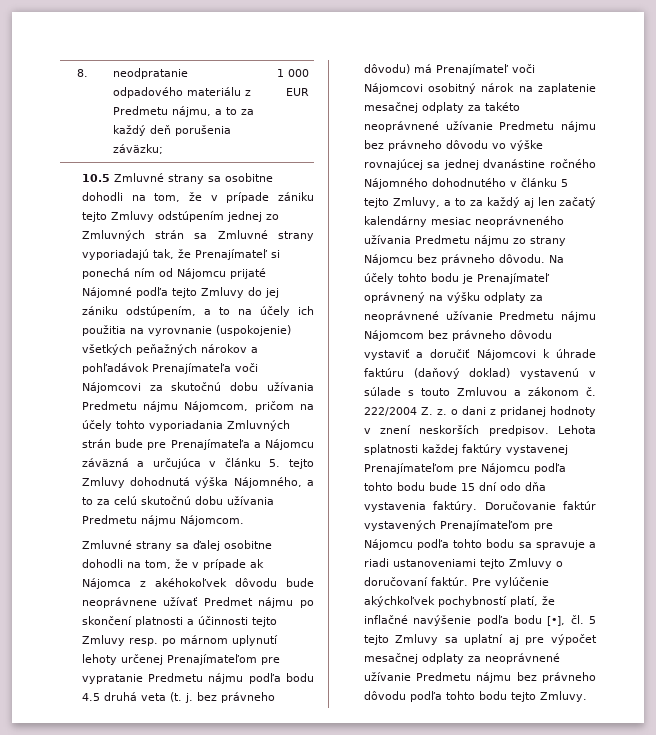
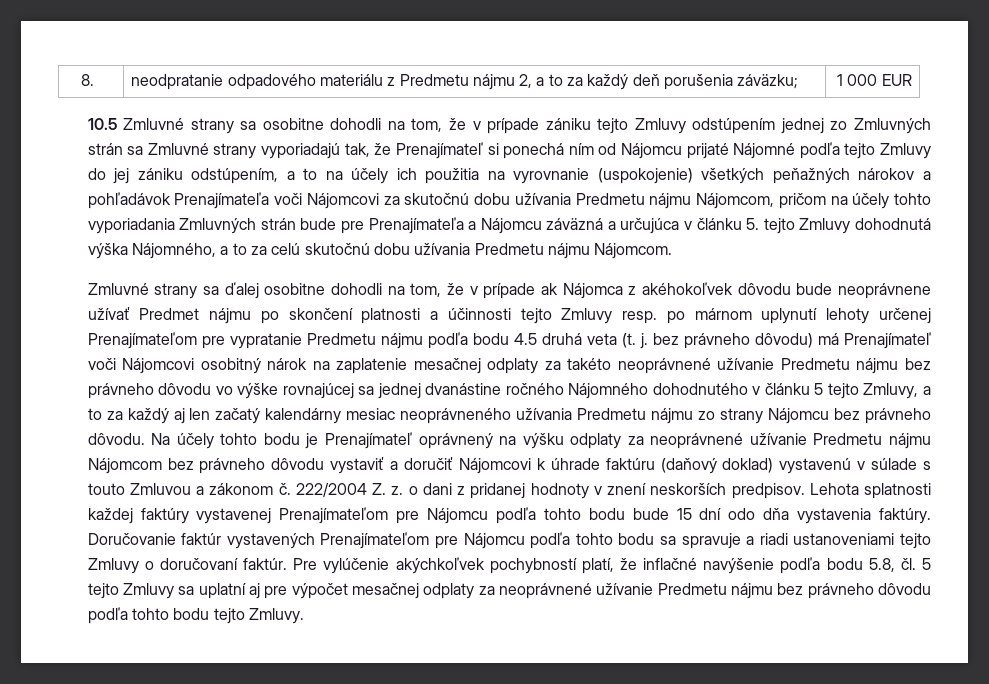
- 8. | neodpratanie odpadového materiálu z Predmetu nájmu, a to za každý deň porušenia záväzku; | 1 000 EUR
+ 8. | neodpratanie odpadového materiálu z Predmetu nájmu 2, a to za každý deň porušenia záväzku; | 1 000 EUR
- Pre vylúčenie akýchkoľvek pochybností platí, že inflačné navýšenie podľa bodu [•], čl. 5 tejto Zmluvy sa uplatní aj pre výpočet mesačnej odplaty za neoprávnené užívanie Predmetu nájmu bez právneho dôvodu podľa tohto bodu tejto Zmluvy.
+ Pre vylúčenie akýchkoľvek pochybností platí, že inflačné navýšenie podľa bodu 5.8, čl. 5 tejto Zmluvy sa uplatní aj pre výpočet mesačnej odplaty za neoprávnené užívanie Predmetu nájmu bez právneho dôvodu podľa tohto bodu tejto Zmluvy.

